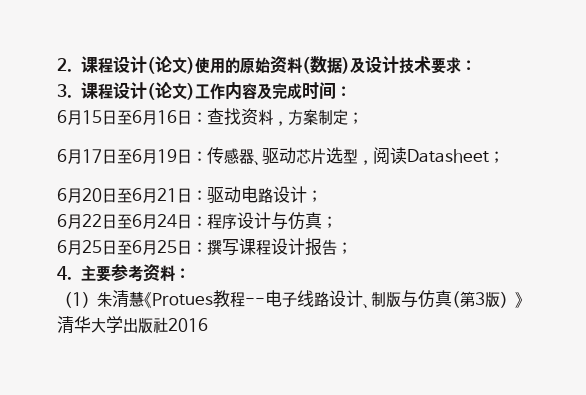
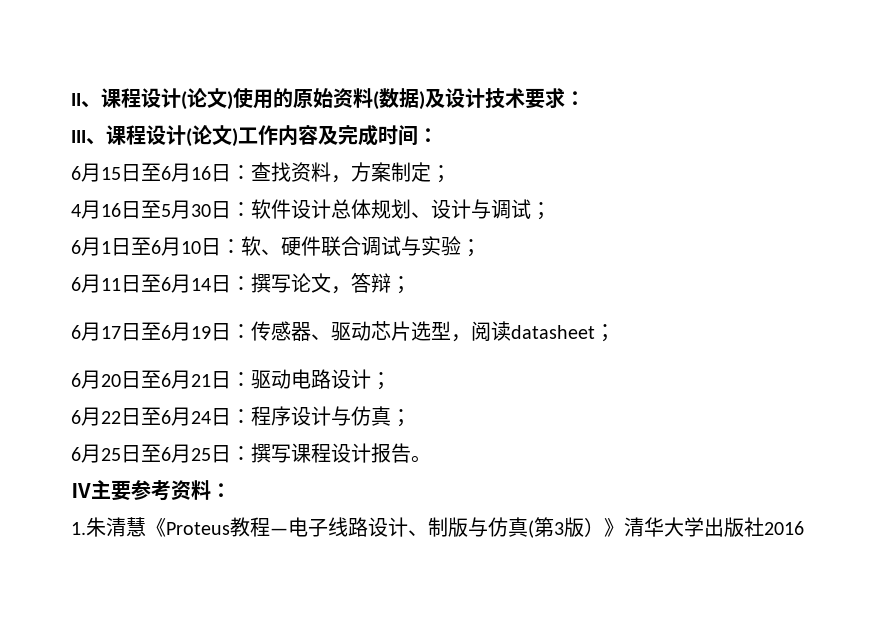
- 2.课程设计(论文)使用的原始资料(数据)及设计技术要求：
+ II、课程设计(论文)使用的原始资料(数据)及设计技术要求：
- 3.课程设计(论文)工作内容及完成时间：
+ III、课程设计(论文)工作内容及完成时间：
+ 4月16日至5月30日：软件设计总体规划、设计与调试；
+ 6月1日至6月10日：软、硬件联合调试与实验；
+ 6月11日至6月14日：撰写论文，答辩；
- 6月17日至6月19日：传感器、驱动芯片选型，阅读Datasheet；
+ 6月17日至6月19日：传感器、驱动芯片选型，阅读datasheet；
- 6月25日至6月25日：撰写课程设计报告；
- 4.主要参考资料：
+ 6月25日至6月25日：撰写课程设计报告。
+ Ⅳ主要参考资料：
- （1）朱清慧《Protues教程--电子线路设计、制版与仿真(第3版）》清华大学出版社2016
+ 1.朱清慧《Proteus教程—电子线路设计、制版与仿真(第3版）》清华大学出版社2016

